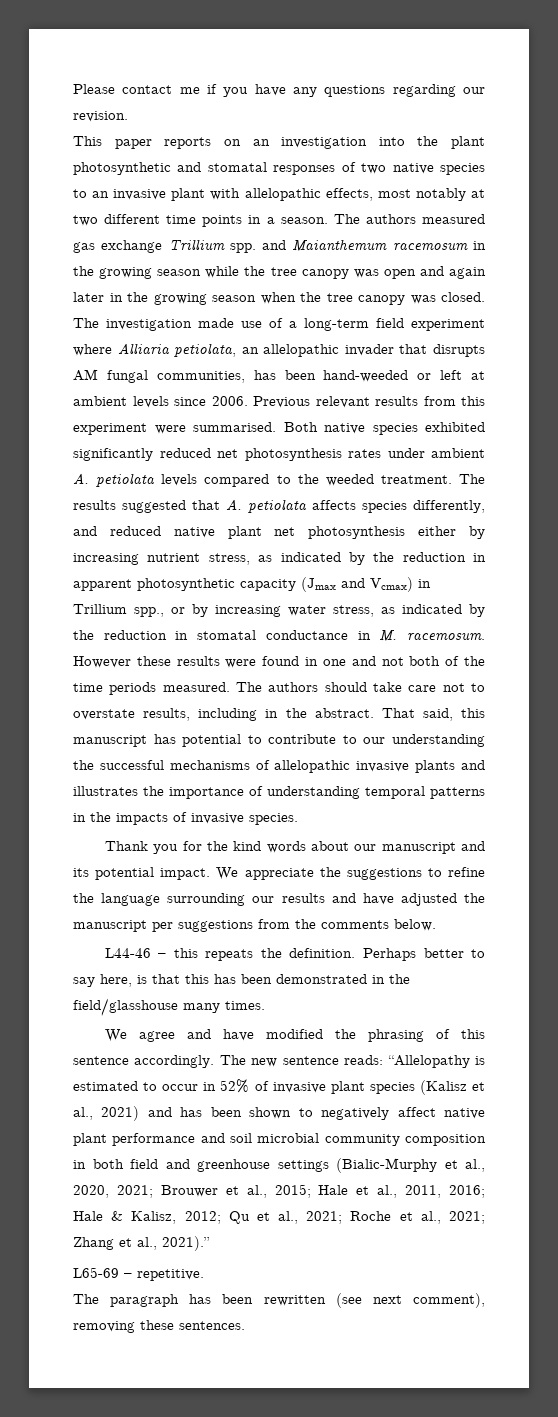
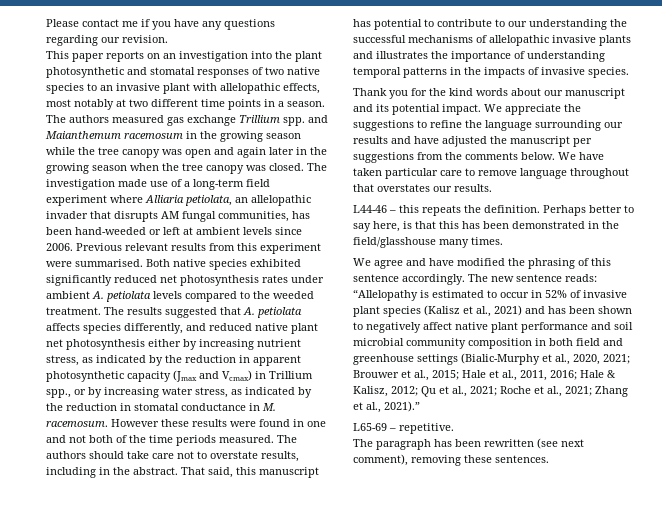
+ We have taken particular care to remove language throughout that overstates our results.

